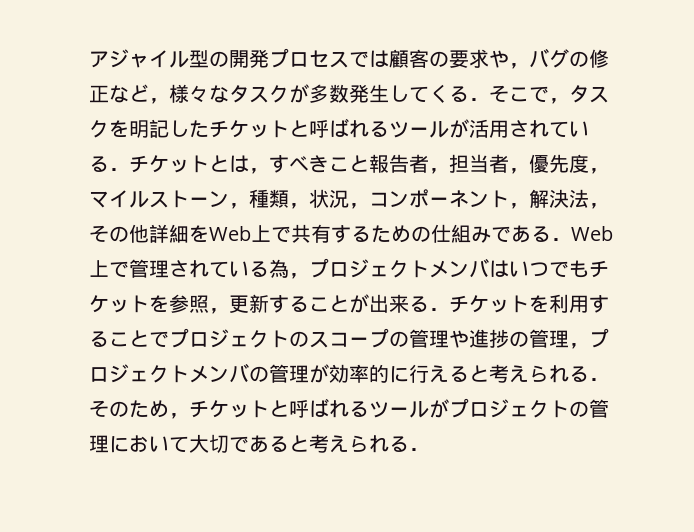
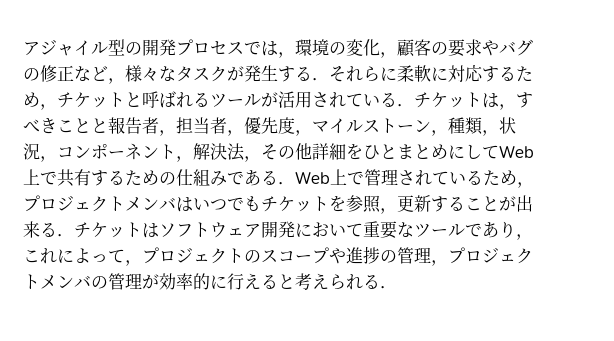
- アジャイル型の開発プロセスでは顧客の要求や，バグの修正など，様々なタスクが多数発生してくる．そこで，タスクを明記したチケットと呼ばれるツールが活用されている．チケットとは，すべきこと報告者，担当者，優先度，マイルストーン，種類，状況，コンポーネント，解決法，その他詳細をWeb上で共有するための仕組みである．Web上で管理されている為，プロジェクトメンバはいつでもチケットを参照，更新することが出来る．チケットを利用することでプロジェクトのスコープの管理や進捗の管理，プロジェクトメンバの管理が効率的に行えると考えられる．そのため，チケットと呼ばれるツールがプロジェクトの管理において大切であると考えられる．
+ アジャイル型の開発プロセスでは，環境の変化，顧客の要求やバグの修正など，様々なタスクが発生する．それらに柔軟に対応するため，チケットと呼ばれるツールが活用されている．チケットは，すべきことと報告者，担当者，優先度，マイルストーン，種類，状況，コンポーネント，解決法，その他詳細をひとまとめにしてWeb上で共有するための仕組みである．Web上で管理されているため，プロジェクトメンバはいつでもチケットを参照，更新することが出来る．チケットはソフトウェア開発において重要なツールであり，これによって，プロジェクトのスコープや進捗の管理，プロジェクトメンバの管理が効率的に行えると考えられる．

